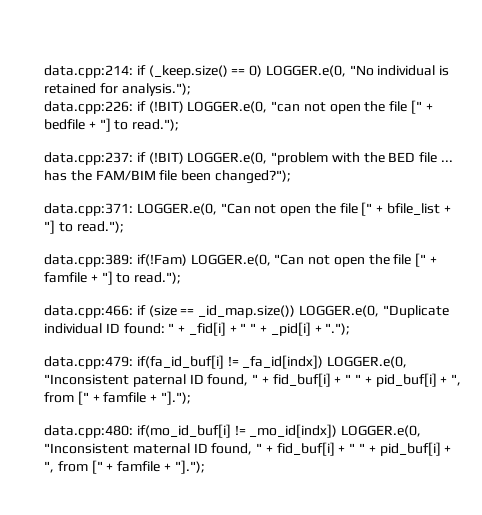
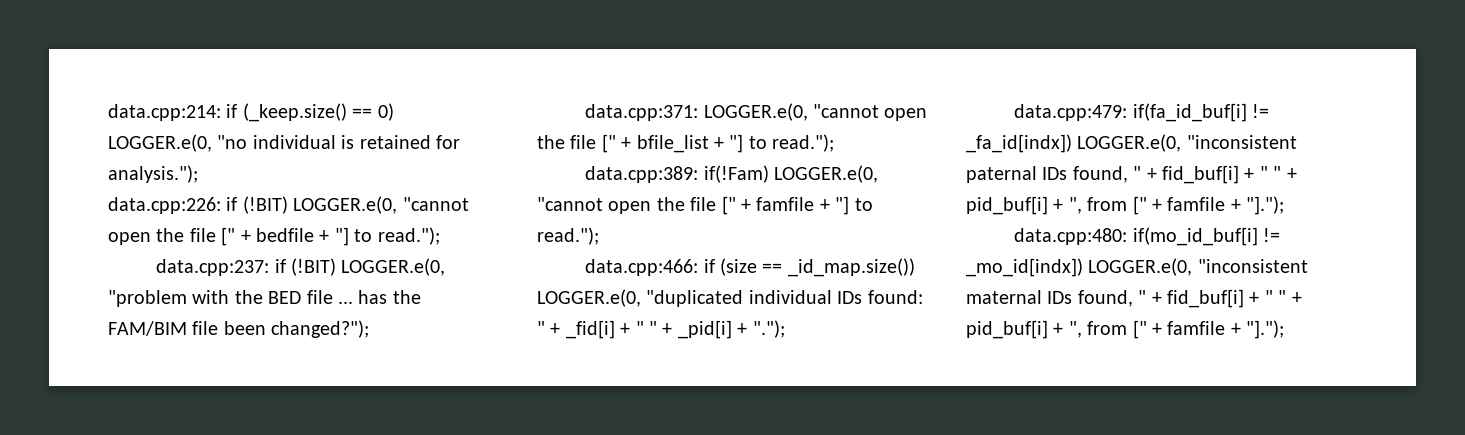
- data.cpp:214: if (_keep.size() == 0) LOGGER.e(0, "No individual is retained for analysis.");
+ data.cpp:214: if (_keep.size() == 0) LOGGER.e(0, "no individual is retained for analysis.");
- data.cpp:226: if (!BIT) LOGGER.e(0, "can not open the file [" + bedfile + "] to read.");
+ data.cpp:226: if (!BIT) LOGGER.e(0, "cannot open the file [" + bedfile + "] to read.");
- data.cpp:371: LOGGER.e(0, "Can not open the file [" + bfile_list + "] to read.");
+ data.cpp:371: LOGGER.e(0, "cannot open the file [" + bfile_list + "] to read.");
- data.cpp:389: if(!Fam) LOGGER.e(0, "Can not open the file [" + famfile + "] to read.");
+ data.cpp:389: if(!Fam) LOGGER.e(0, "cannot open the file [" + famfile + "] to read.");
- data.cpp:466: if (size == _id_map.size()) LOGGER.e(0, "Duplicate individual ID found: " + _fid[i] + " " + _pid[i] + ".");
+ data.cpp:466: if (size == _id_map.size()) LOGGER.e(0, "duplicated individual IDs found: " + _fid[i] + " " + _pid[i] + ".");
- data.cpp:479: if(fa_id_buf[i] != _fa_id[indx]) LOGGER.e(0, "Inconsistent paternal ID found, " + fid_buf[i] + " " + pid_buf[i] + ", from [" + famfile + "].");
+ data.cpp:479: if(fa_id_buf[i] != _fa_id[indx]) LOGGER.e(0, "inconsistent paternal IDs found, " + fid_buf[i] + " " + pid_buf[i] + ", from [" + famfile + "].");
- data.cpp:480: if(mo_id_buf[i] != _mo_id[indx]) LOGGER.e(0, "Inconsistent maternal ID found, " + fid_buf[i] + " " + pid_buf[i] + ", from [" + famfile + "].");
+ data.cpp:480: if(mo_id_buf[i] != _mo_id[indx]) LOGGER.e(0, "inconsistent maternal IDs found, " + fid_buf[i] + " " + pid_buf[i] + ", from [" + famfile + "].");

